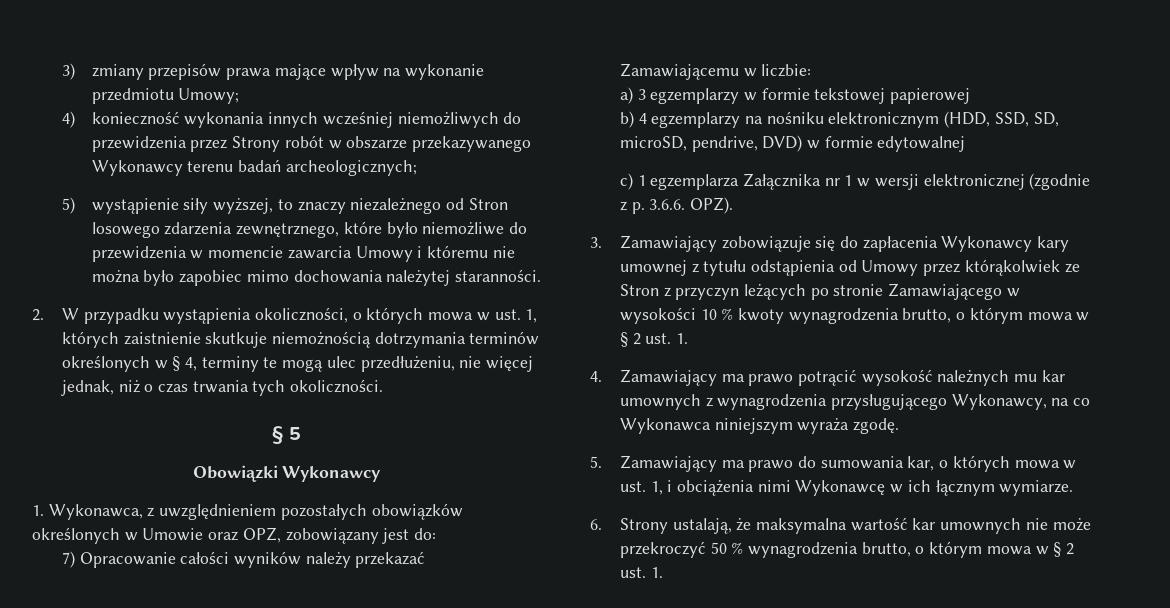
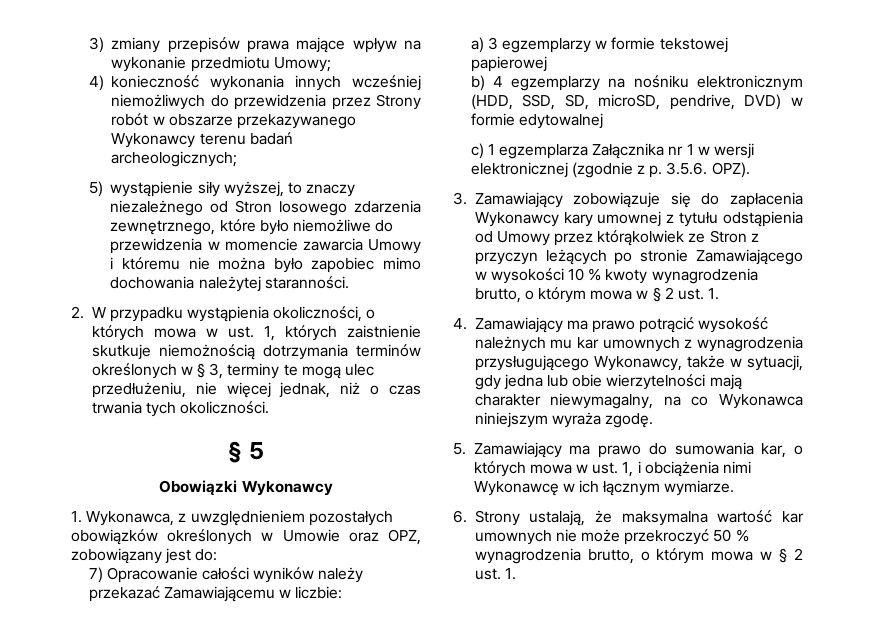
- 2. W przypadku wystąpienia okoliczności, o których mowa w ust. 1, których zaistnienie skutkuje niemożnością dotrzymania terminów określonych w § 4, terminy te mogą ulec przedłużeniu, nie więcej jednak, niż o czas trwania tych okoliczności.
+ 2. W przypadku wystąpienia okoliczności, o których mowa w ust. 1, których zaistnienie skutkuje niemożnością dotrzymania terminów określonych w § 3, terminy te mogą ulec przedłużeniu, nie więcej jednak, niż o czas trwania tych okoliczności.
- c) 1 egzemplarza Załącznika nr 1 w wersji elektronicznej (zgodnie z p. 3.6.6. OPZ).
+ c) 1 egzemplarza Załącznika nr 1 w wersji elektronicznej (zgodnie z p. 3.5.6. OPZ).
- 4. Zamawiający ma prawo potrącić wysokość należnych mu kar umownych z wynagrodzenia przysługującego Wykonawcy, na co Wykonawca niniejszym wyraża zgodę.
+ 4. Zamawiający ma prawo potrącić wysokość należnych mu kar umownych z wynagrodzenia przysługującego Wykonawcy, także w sytuacji, gdy jedna lub obie wierzytelności mają charakter niewymagalny, na co Wykonawca niniejszym wyraża zgodę.

